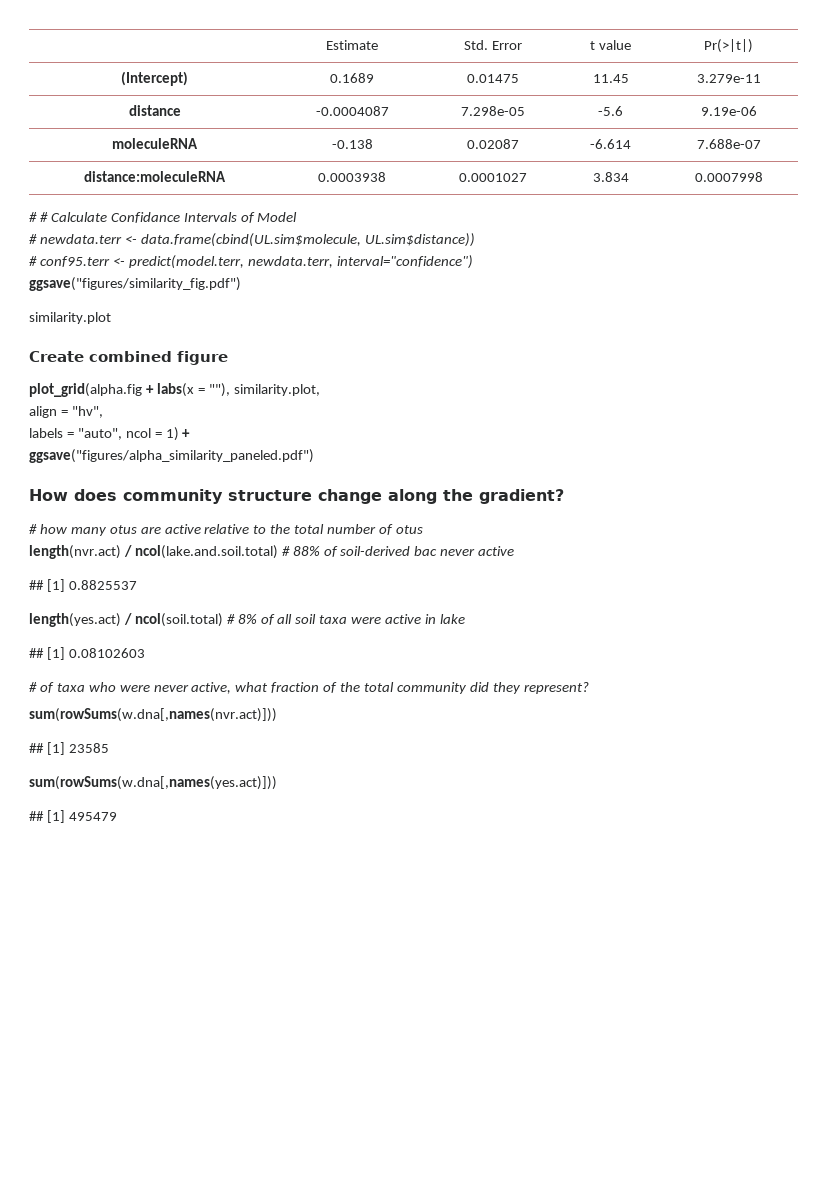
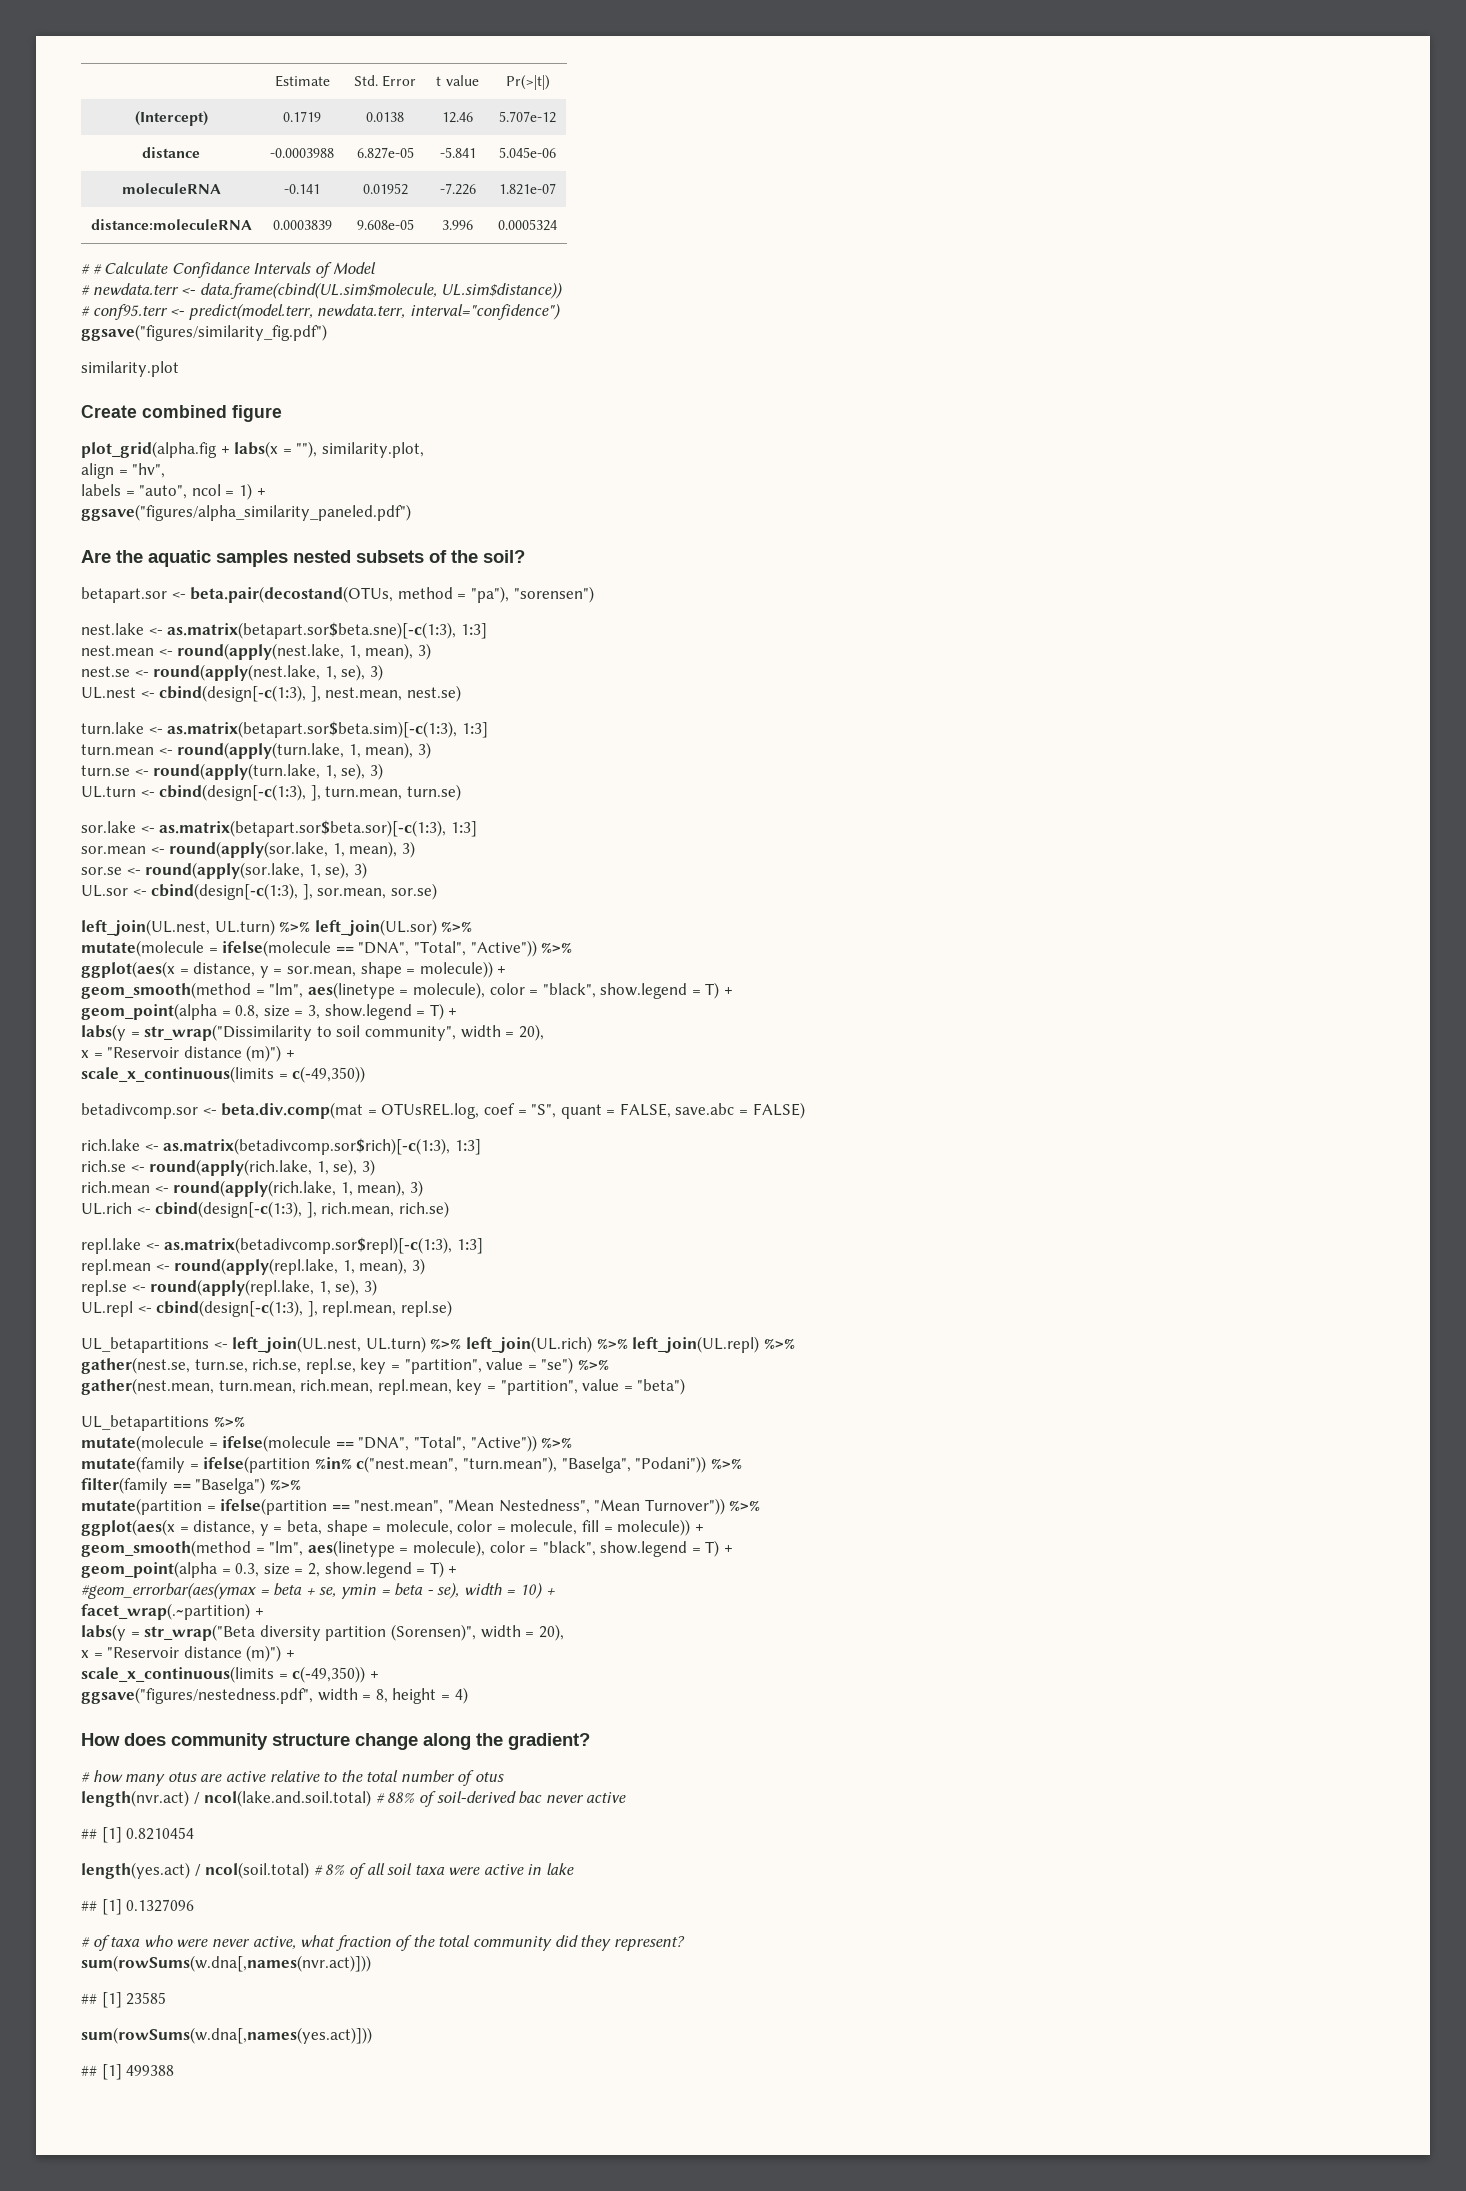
- (Intercept) | 0.1689 | 0.01475 | 11.45 | 3.279e-11
- distance | -0.0004087 | 7.298e-05 | -5.6 | 9.19e-06
- moleculeRNA | -0.138 | 0.02087 | -6.614 | 7.688e-07
- distance:moleculeRNA | 0.0003938 | 0.0001027 | 3.834 | 0.0007998
+ (Intercept) | 0.1719 | 0.0138 | 12.46 | 5.707e-12
+ distance | -0.0003988 | 6.827e-05 | -5.841 | 5.045e-06
+ moleculeRNA | -0.141 | 0.01952 | -7.226 | 1.821e-07
+ distance:moleculeRNA | 0.0003839 | 9.608e-05 | 3.996 | 0.0005324
+ Are the aquatic samples nested subsets of the soil?
+ betapart.sor <- beta.pair(decostand(OTUs, method = "pa"), "sorensen")
+ nest.lake <- as.matrix(betapart.sor$beta.sne)[-c(1:3), 1:3]
+ nest.mean <- round(apply(nest.lake, 1, mean), 3)
+ nest.se <- round(apply(nest.lake, 1, se), 3)
+ UL.nest <- cbind(design[-c(1:3), ], nest.mean, nest.se)
+ turn.lake <- as.matrix(betapart.sor$beta.sim)[-c(1:3), 1:3]
+ turn.mean <- round(apply(turn.lake, 1, mean), 3)
+ turn.se <- round(apply(turn.lake, 1, se), 3)
+ UL.turn <- cbind(design[-c(1:3), ], turn.mean, turn.se)
+ sor.lake <- as.matrix(betapart.sor$beta.sor)[-c(1:3), 1:3]
+ sor.mean <- round(apply(sor.lake, 1, mean), 3)
+ sor.se <- round(apply(sor.lake, 1, se), 3)
+ UL.sor <- cbind(design[-c(1:3), ], sor.mean, sor.se)
+ left_join(UL.nest, UL.turn) %>% left_join(UL.sor) %>%
+ mutate(molecule = ifelse(molecule == "DNA", "Total", "Active")) %>%
+ ggplot(aes(x = distance, y = sor.mean, shape = molecule)) +
+ geom_smooth(method = "lm", aes(linetype = molecule), color = "black", show.legend = T) +
+ geom_point(alpha = 0.8, size = 3, show.legend = T) +
+ labs(y = str_wrap("Dissimilarity to soil community", width = 20),
+ x = "Reservoir distance (m)") +
+ scale_x_continuous(limits = c(-49,350))
+ betadivcomp.sor <- beta.div.comp(mat = OTUsREL.log, coef = "S", quant = FALSE, save.abc = FALSE)
+ rich.lake <- as.matrix(betadivcomp.sor$rich)[-c(1:3), 1:3]
+ rich.se <- round(apply(rich.lake, 1, se), 3)
+ rich.mean <- round(apply(rich.lake, 1, mean), 3)
+ UL.rich <- cbind(design[-c(1:3), ], rich.mean, rich.se)
+ repl.lake <- as.matrix(betadivcomp.sor$repl)[-c(1:3), 1:3]
+ repl.mean <- round(apply(repl.lake, 1, mean), 3)
+ repl.se <- round(apply(repl.lake, 1, se), 3)
+ UL.repl <- cbind(design[-c(1:3), ], repl.mean, repl.se)
+ UL_betapartitions <- left_join(UL.nest, UL.turn) %>% left_join(UL.rich) %>% left_join(UL.repl) %>%
+ gather(nest.se, turn.se, rich.se, repl.se, key = "partition", value = "se") %>%
+ gather(nest.mean, turn.mean, rich.mean, repl.mean, key = "partition", value = "beta")
+ UL_betapartitions %>%
+ mutate(molecule = ifelse(molecule == "DNA", "Total", "Active")) %>%
+ mutate(family = ifelse(partition %in% c("nest.mean", "turn.mean"), "Baselga", "Podani")) %>%
+ filter(family == "Baselga") %>%
+ mutate(partition = ifelse(partition == "nest.mean", "Mean Nestedness", "Mean Turnover")) %>%
+ ggplot(aes(x = distance, y = beta, shape = molecule, color = molecule, fill = molecule)) +
+ geom_smooth(method = "lm", aes(linetype = molecule), color = "black", show.legend = T) +
+ geom_point(alpha = 0.3, size = 2, show.legend = T) +
+ #geom_errorbar(aes(ymax = beta + se, ymin = beta - se), width = 10) +
+ facet_wrap(.~partition) +
+ labs(y = str_wrap("Beta diversity partition (Sorensen)", width = 20),
+ x = "Reservoir distance (m)") +
+ scale_x_continuous(limits = c(-49,350)) +
+ ggsave("figures/nestedness.pdf", width = 8, height = 4)
- ## [1] 0.8825537
+ ## [1] 0.8210454
- ## [1] 0.08102603
+ ## [1] 0.1327096
- ## [1] 495479
+ ## [1] 499388

